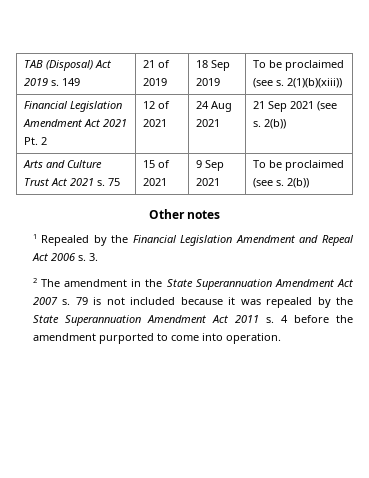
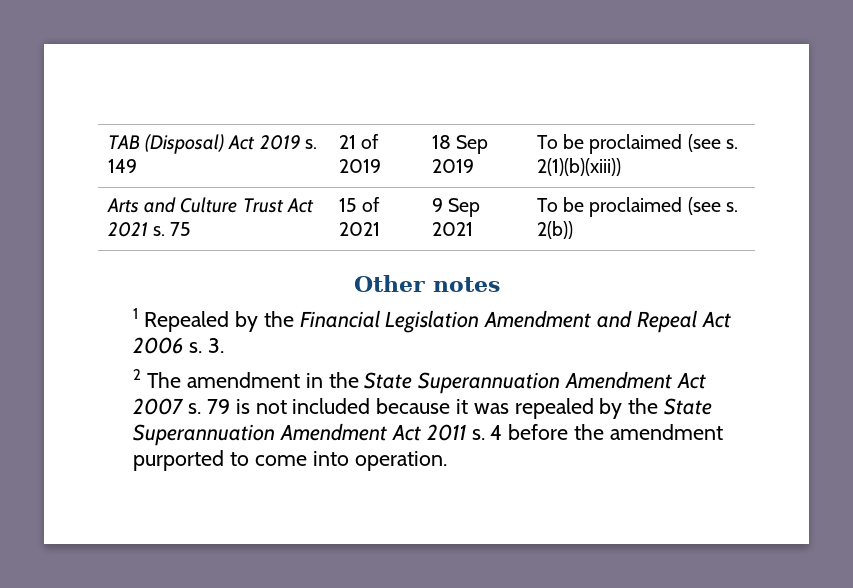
- Financial Legislation Amendment Act 2021 Pt. 2 | 12 of 2021 | 24 Aug 2021 | 21 Sep 2021 (see s. 2(b))

